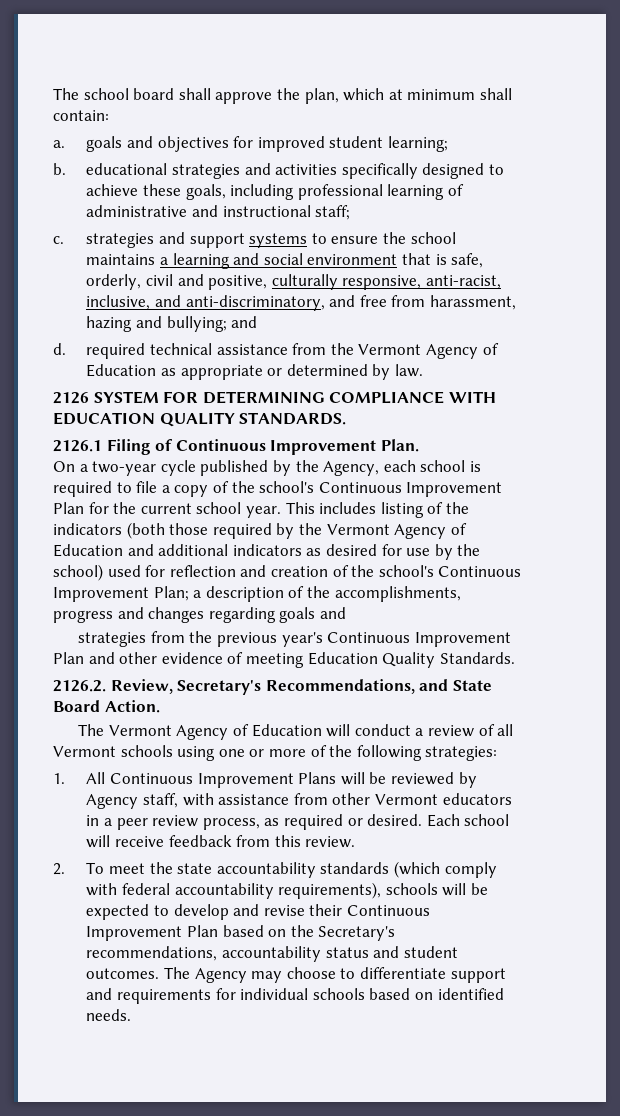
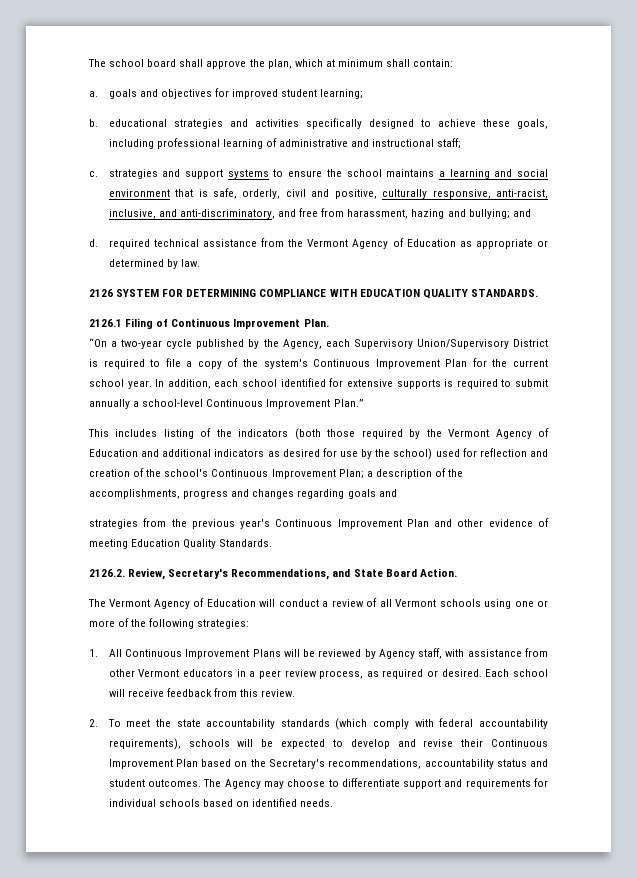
- On a two-year cycle published by the Agency, each school is required to file a copy of the school's Continuous Improvement Plan for the current school year. This includes listing of the indicators (both those required by the Vermont Agency of Education and additional indicators as desired for use by the school) used for reflection and creation of the school's Continuous Improvement Plan;
+ “On a two-year cycle published by the Agency, each Supervisory Union/Supervisory District is required to file a copy of the system's Continuous Improvement Plan for the current school year. In addition, each school identified for extensive supports is required to submit annually a school-level Continuous Improvement Plan.”
+ This includes listing of the indicators (both those required by the Vermont Agency of Education and additional indicators as desired for use by the school) used for reflection and creation of the school's Continuous Improvement Plan;

